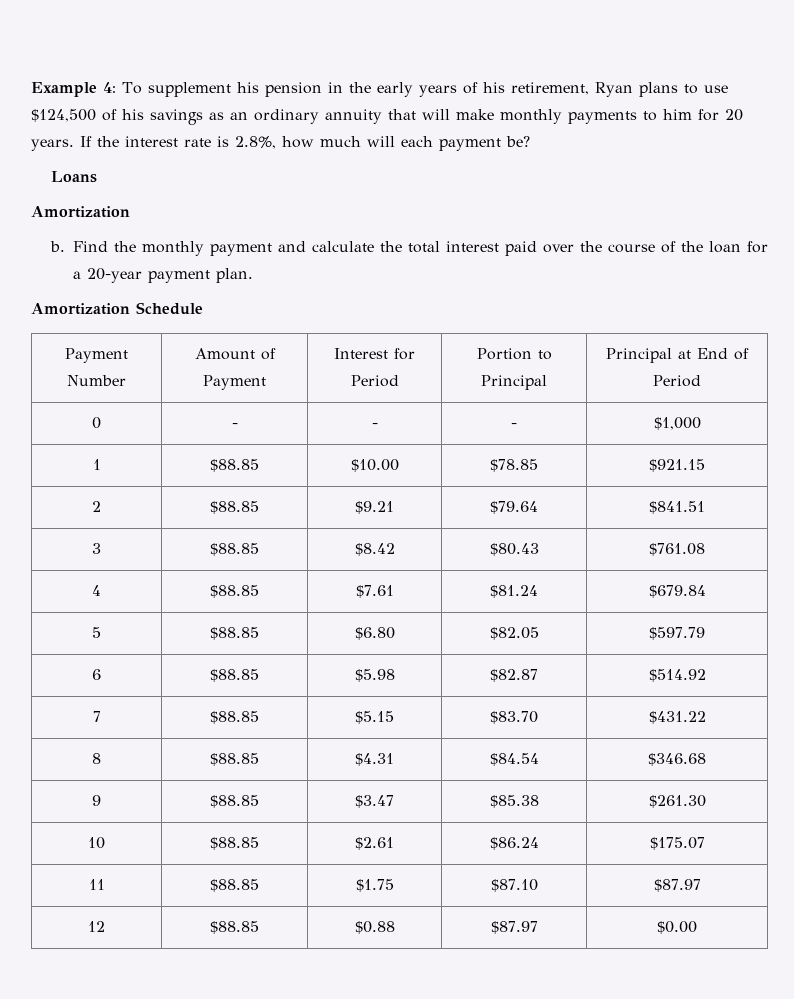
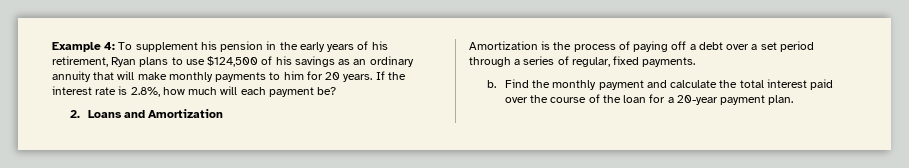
- Loans
- Amortization
+ 2. Loans and Amortization
+ Amortization is the process of paying off a debt over a set period through a series of regular, fixed payments.
- Amortization Schedule
- Payment Number | Amount of Payment | Interest for Period | Portion to Principal | Principal at End of Period
- 0 | - | - | - | $1,000
- 1 | $88.85 | $10.00 | $78.85 | $921.15
- 2 | $88.85 | $9.21 | $79.64 | $841.51
- 3 | $88.85 | $8.42 | $80.43 | $761.08
- 4 | $88.85 | $7.61 | $81.24 | $679.84
- 5 | $88.85 | $6.80 | $82.05 | $597.79
- 6 | $88.85 | $5.98 | $82.87 | $514.92
- 7 | $88.85 | $5.15 | $83.70 | $431.22
- 8 | $88.85 | $4.31 | $84.54 | $346.68
- 9 | $88.85 | $3.47 | $85.38 | $261.30
- 10 | $88.85 | $2.61 | $86.24 | $175.07
- 11 | $88.85 | $1.75 | $87.10 | $87.97
- 12 | $88.85 | $0.88 | $87.97 | $0.00

